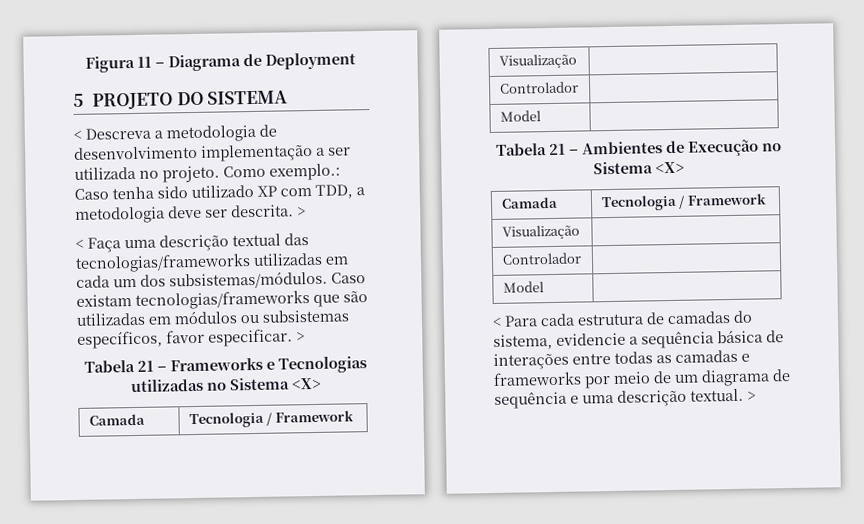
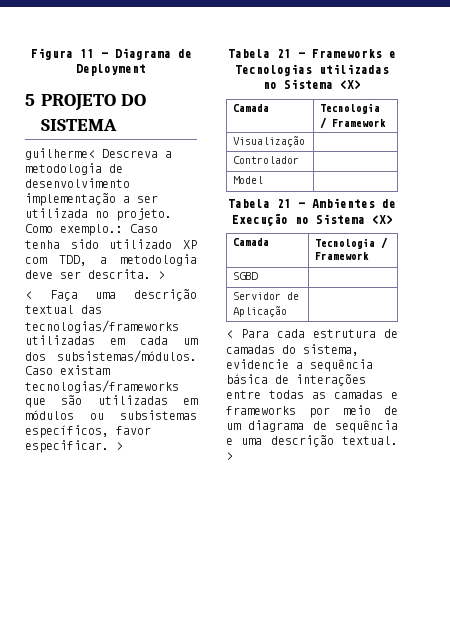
- < Descreva a metodologia de desenvolvimento implementação a ser utilizada no projeto.
+ guilherme< Descreva a metodologia de desenvolvimento implementação a ser utilizada no projeto.
  Tabela 21 – Ambientes de Execução no Sistema <X>
  Camada | Tecnologia / Framework
- Visualização |
- Controlador |
- Model |
+ SGBD |
+ Servidor de Aplicação |

